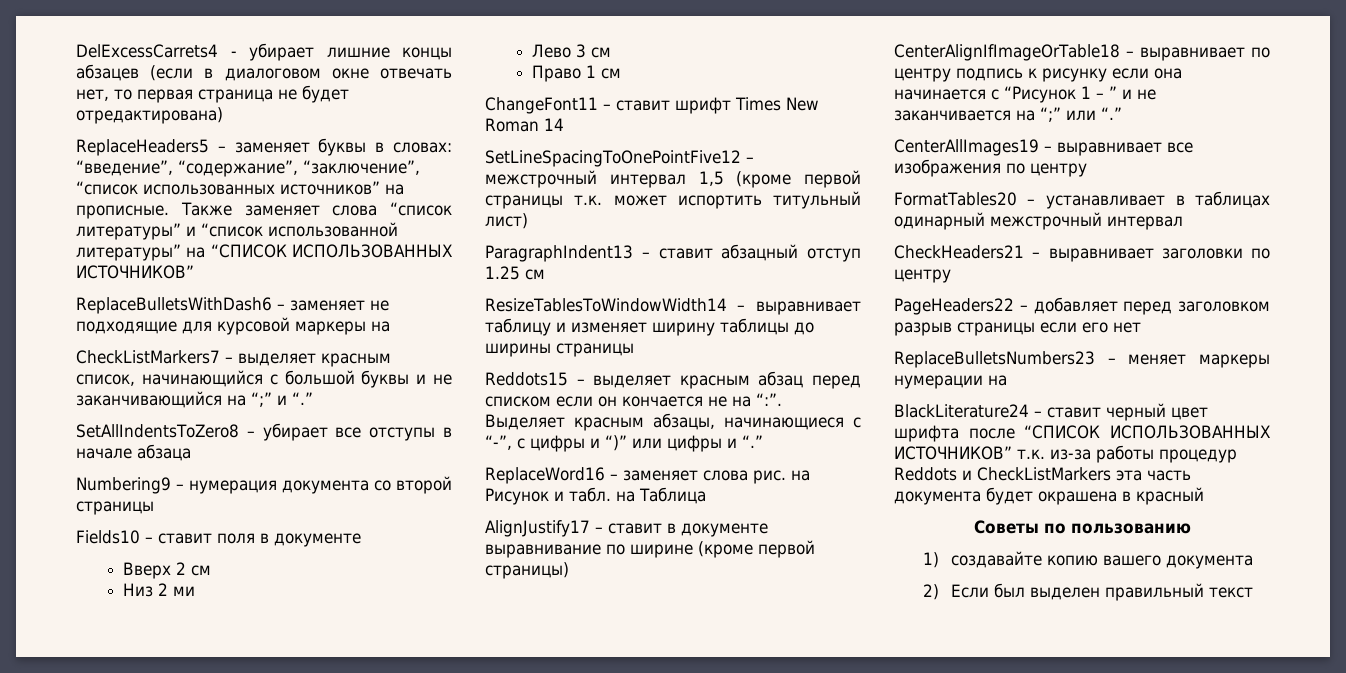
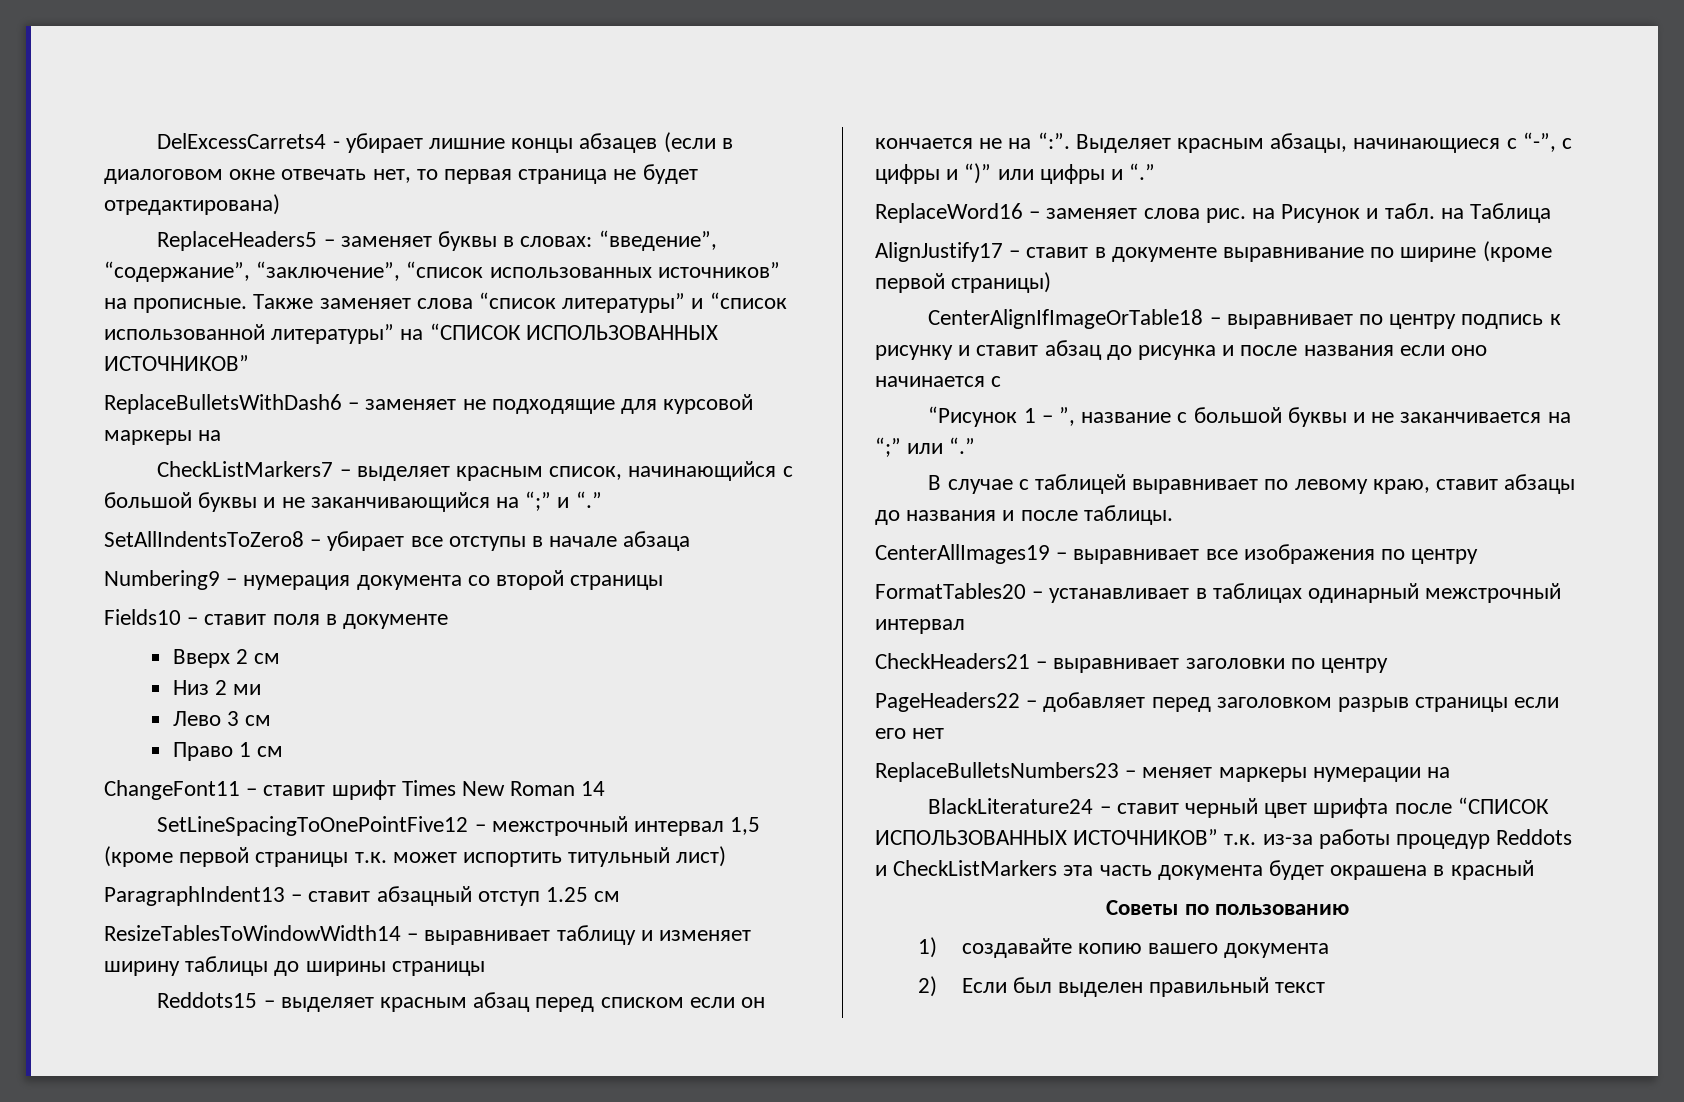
- CenterAlignIfImageOrTable18 – выравнивает по центру подпись к рисунку если она начинается с “Рисунок 1 – ” и не заканчивается на “;” или “.”
+ CenterAlignIfImageOrTable18 – выравнивает по центру подпись к рисунку и ставит абзац до рисунка и после названия если оно начинается с
+ “Рисунок 1 – ”, название с большой буквы и не заканчивается на “;” или “.”
+ В случае с таблицей выравнивает по левому краю, ставит абзацы до названия и после таблицы.

